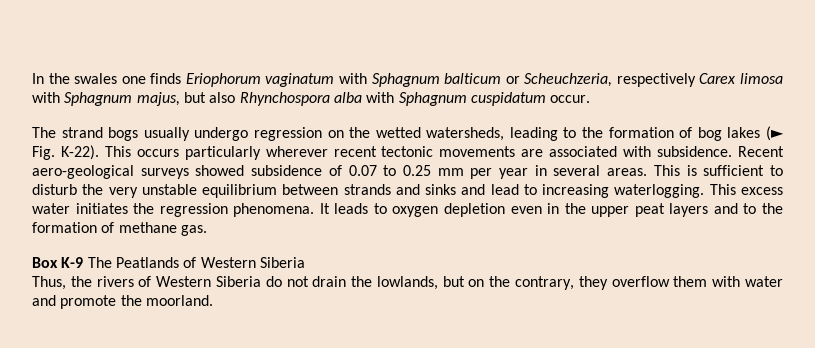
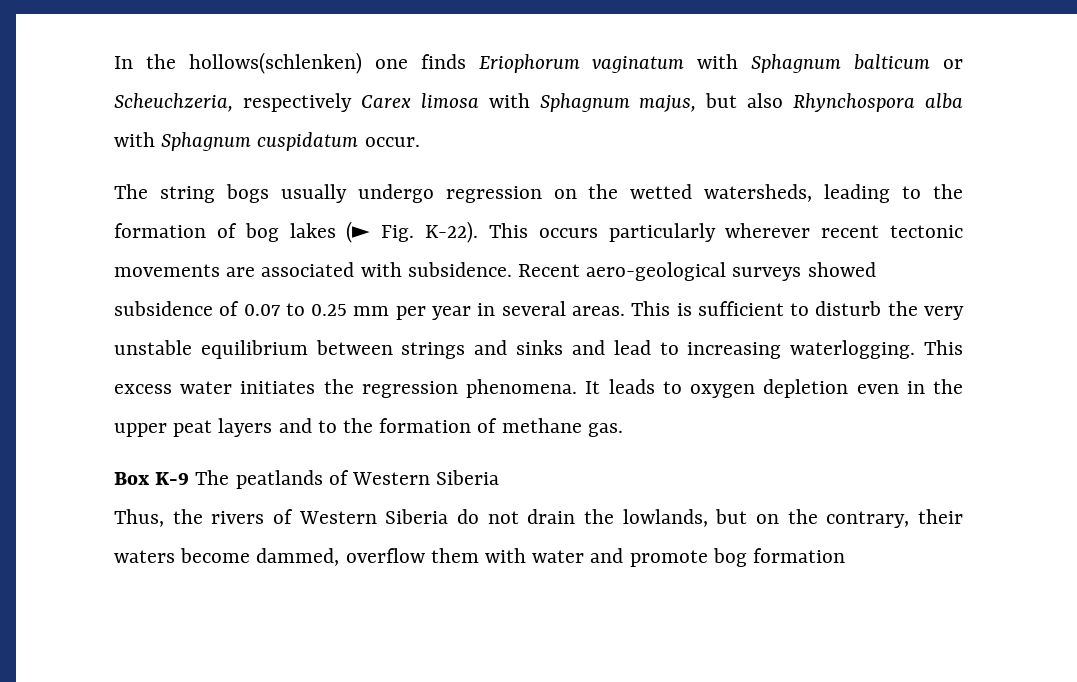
- In the swales one finds Eriophorum vaginatum with Sphagnum balticum or Scheuchzeria, respectively Carex limosa with Sphagnum majus, but also Rhynchospora alba with Sphagnum cuspidatum occur.
+ In the hollows(schlenken) one finds Eriophorum vaginatum with Sphagnum balticum or Scheuchzeria, respectively Carex limosa with Sphagnum majus, but also Rhynchospora alba with Sphagnum cuspidatum occur.
- The strand bogs usually undergo regression on the wetted watersheds, leading to the formation of bog lakes (► Fig. K-22).
+ The string bogs usually undergo regression on the wetted watersheds, leading to the formation of bog lakes (► Fig. K-22).
- This is sufficient to disturb the very unstable equilibrium between strands and sinks and lead to increasing waterlogging.
+ This is sufficient to disturb the very unstable equilibrium between strings and sinks and lead to increasing waterlogging.
- Box K-9 The Peatlands of Western Siberia
+ Box K-9 The peatlands of Western Siberia
- Thus, the rivers of Western Siberia do not drain the lowlands, but on the contrary, they overflow them with water and promote the moorland.
+ Thus, the rivers of Western Siberia do not drain the lowlands, but on the contrary, their waters become dammed, overflow them with water and promote bog formation

